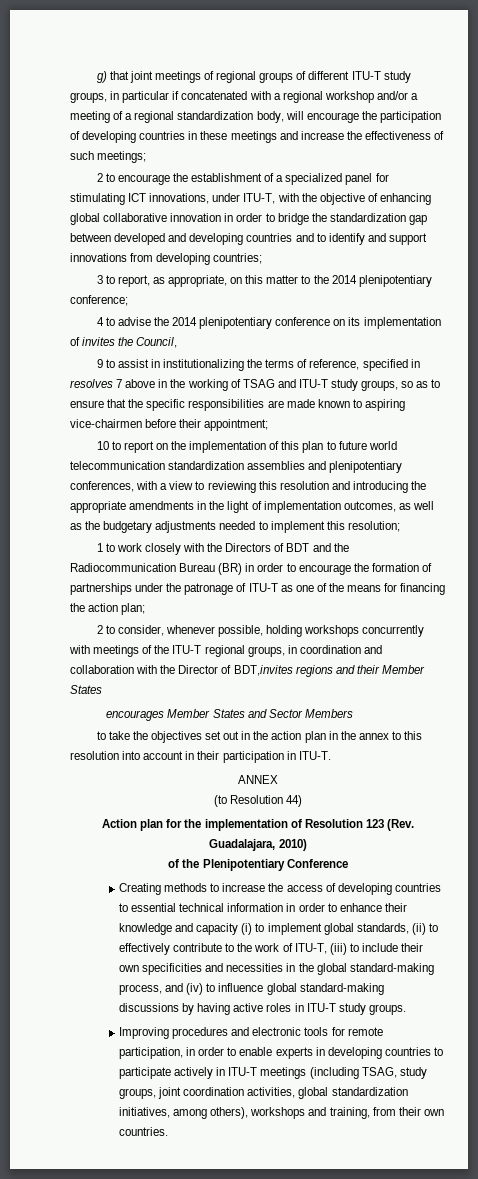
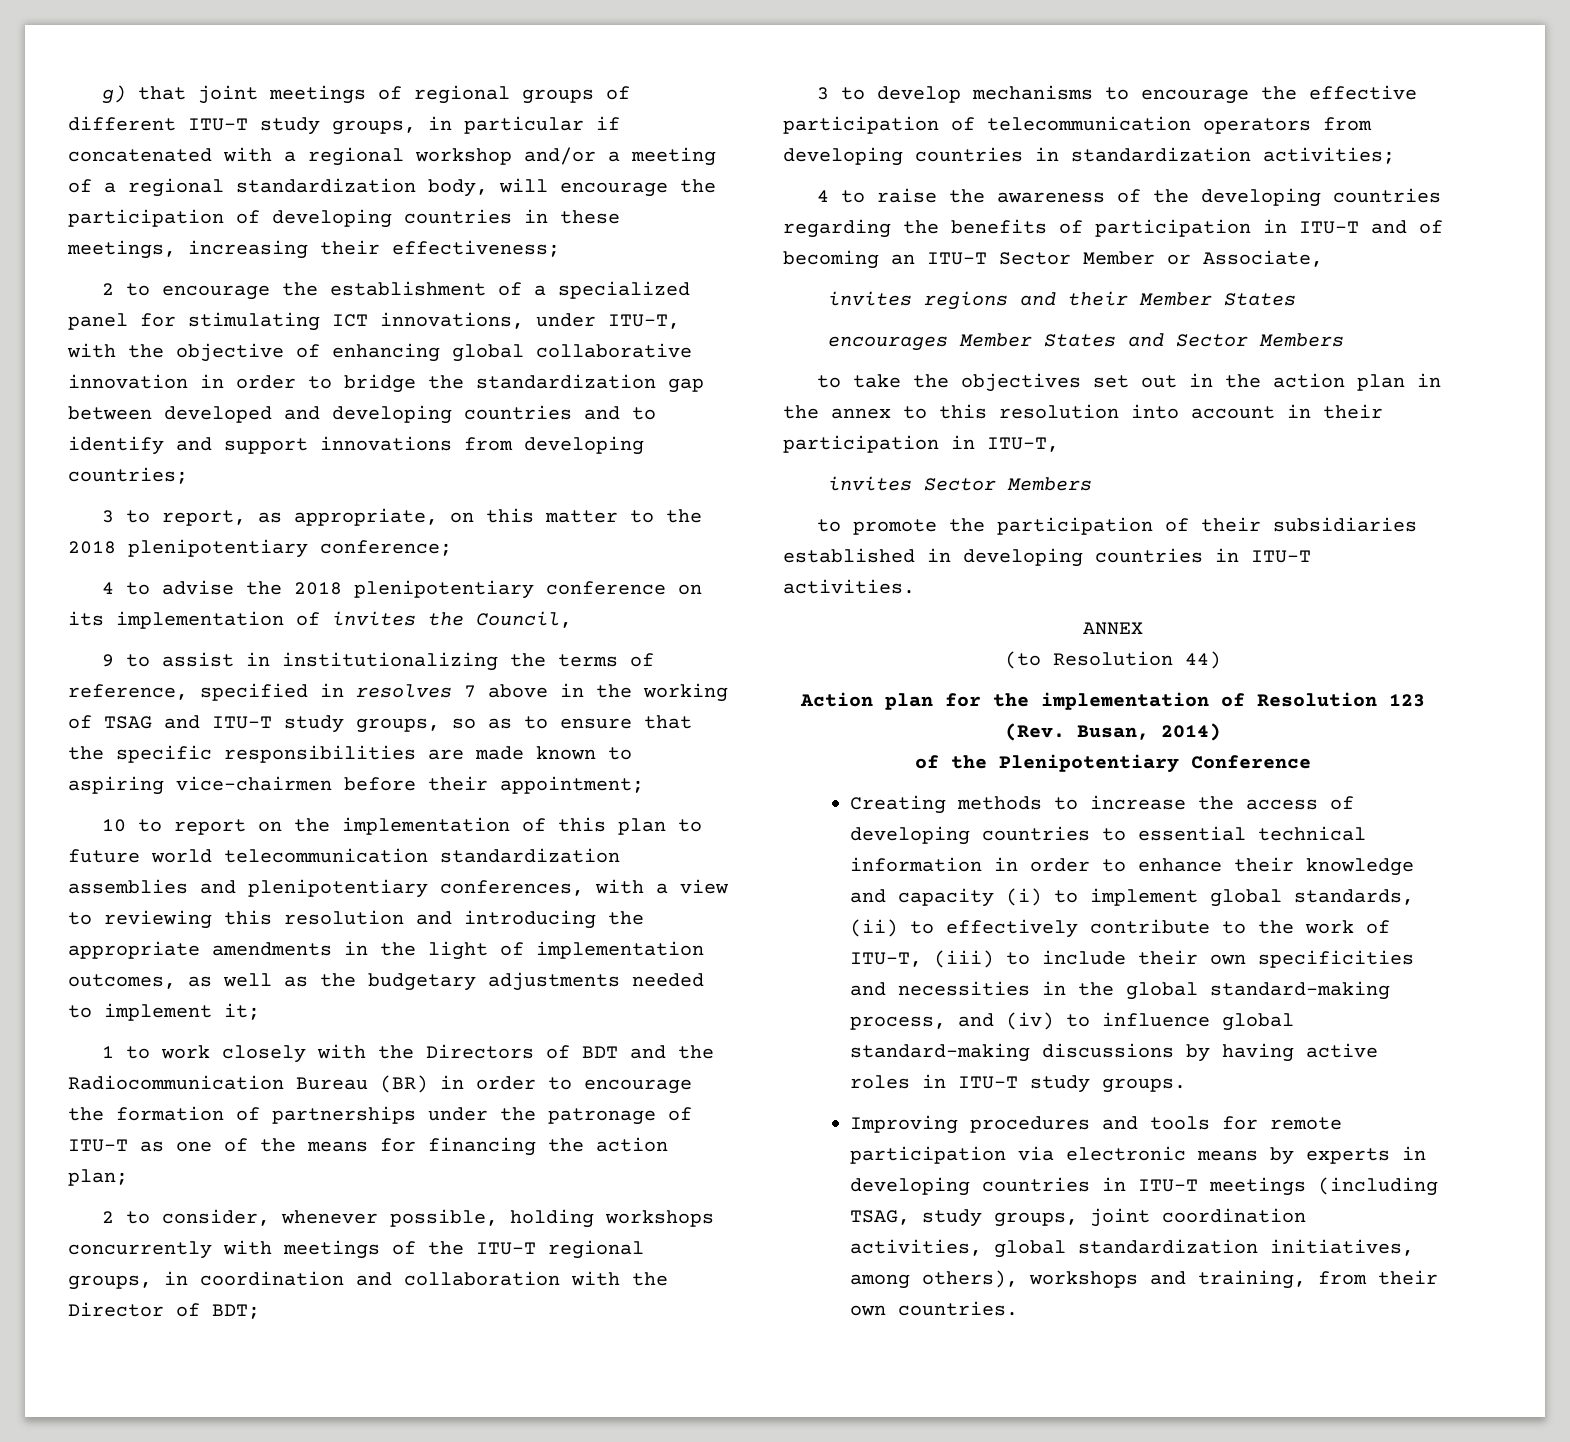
- g) that joint meetings of regional groups of different ITU-T study groups, in particular if concatenated with a regional workshop and/or a meeting of a regional standardization body, will encourage the participation of developing countries in these meetings and increase the effectiveness of such meetings;
+ g) that joint meetings of regional groups of different ITU-T study groups, in particular if concatenated with a regional workshop and/or a meeting of a regional standardization body, will encourage the participation of developing countries in these meetings, increasing their effectiveness;
- 3 to report, as appropriate, on this matter to the 2014 plenipotentiary conference;
+ 3 to report, as appropriate, on this matter to the 2018 plenipotentiary conference;
- 4 to advise the 2014 plenipotentiary conference on its implementation of invites the Council,
+ 4 to advise the 2018 plenipotentiary conference on its implementation of invites the Council,
- 10 to report on the implementation of this plan to future world telecommunication standardization assemblies and plenipotentiary conferences, with a view to reviewing this resolution and introducing the appropriate amendments in the light of implementation outcomes, as well as the budgetary adjustments needed to implement this resolution;
+ 10 to report on the implementation of this plan to future world telecommunication standardization assemblies and plenipotentiary conferences, with a view to reviewing this resolution and introducing the appropriate amendments in the light of implementation outcomes, as well as the budgetary adjustments needed to implement it;
- 2 to consider, whenever possible, holding workshops concurrently with meetings of the ITU-T regional groups, in coordination and collaboration with the Director of BDT,invites regions and their Member States
+ 2 to consider, whenever possible, holding workshops concurrently with meetings of the ITU-T regional groups, in coordination and collaboration with the Director of BDT;
+ 3 to develop mechanisms to encourage the effective participation of telecommunication operators from developing countries in standardization activities;
+ 4 to raise the awareness of the developing countries regarding the benefits of participation in ITU-T and of becoming an ITU-T Sector Member or Associate,
+ invites regions and their Member States
- to take the objectives set out in the action plan in the annex to this resolution into account in their participation in ITU-T.
+ to take the objectives set out in the action plan in the annex to this resolution into account in their participation in ITU-T,
+ invites Sector Members
+ to promote the participation of their subsidiaries established in developing countries in ITU-T activities.
- Action plan for the implementation of Resolution 123 (Rev. Guadalajara, 2010)
+ Action plan for the implementation of Resolution 123 (Rev. Busan, 2014)
- Improving procedures and electronic tools for remote participation, in order to enable experts in developing countries to participate actively in ITU-T meetings (including TSAG, study groups, joint coordination activities, global standardization initiatives, among others), workshops and training, from their own countries.
+ Improving procedures and tools for remote participation via electronic means by experts in developing countries in ITU-T meetings (including TSAG, study groups, joint coordination activities, global standardization initiatives, among others), workshops and training, from their own countries.

